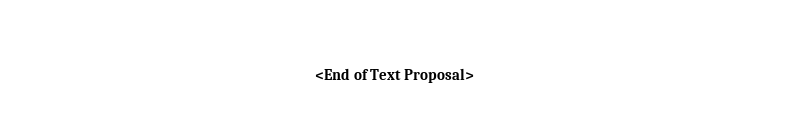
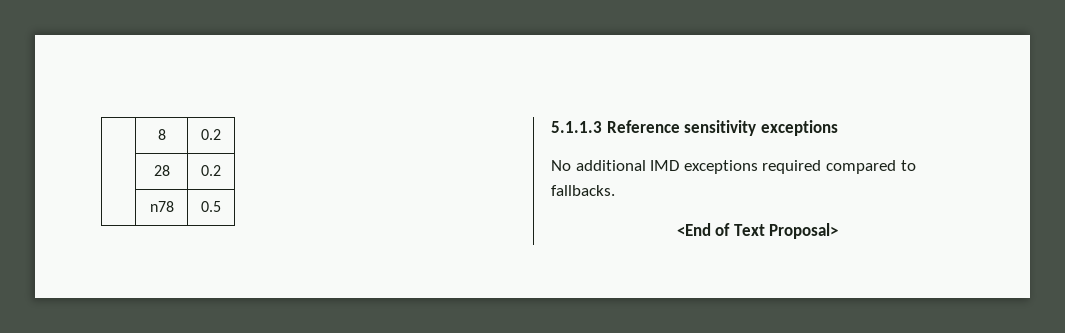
+ | 8 | 0.2
+ | 28 | 0.2
+ | n78 | 0.5
+ 5.1.1.3 Reference sensitivity exceptions
+ No additional IMD exceptions required compared to fallbacks.

